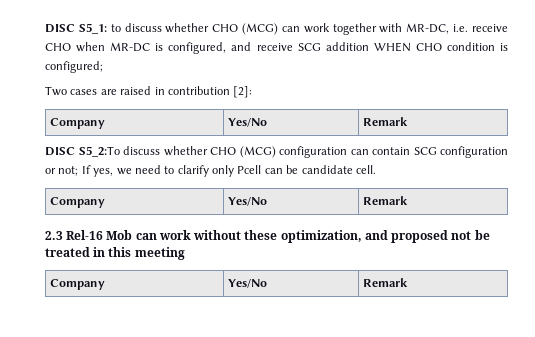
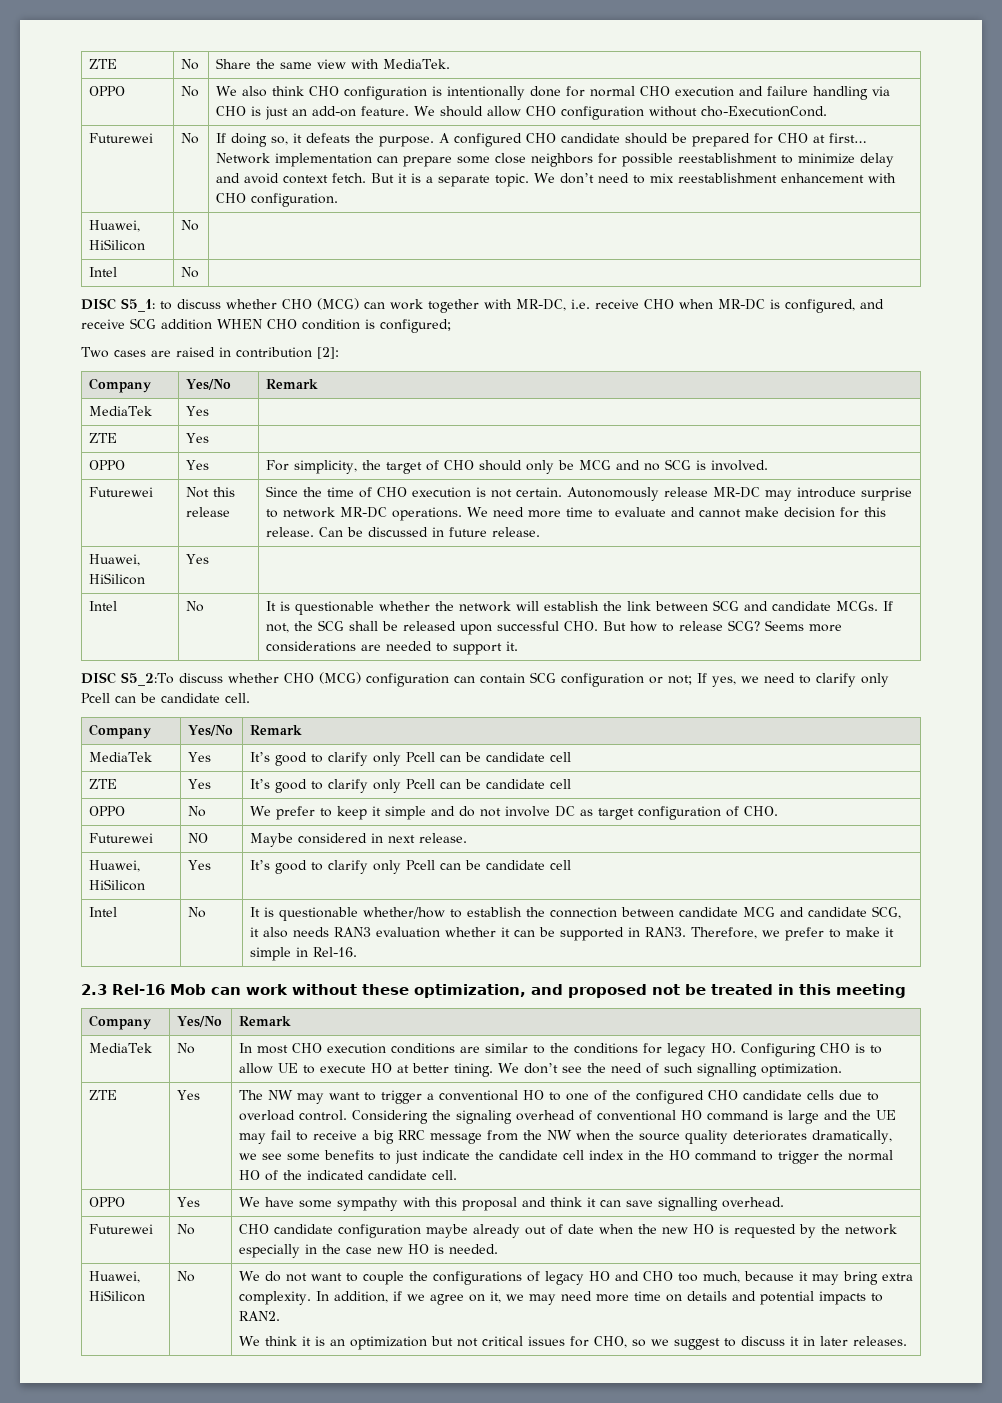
+ ZTE | No | Share the same view with MediaTek.
+ OPPO | No | We also think CHO configuration is intentionally done for normal CHO execution and failure handling via CHO is just an add-on feature. We should allow CHO configuration without cho-ExecutionCond.
+ Futurewei | No | If doing so, it defeats the purpose. A configured CHO candidate should be prepared for CHO at first… Network implementation can prepare some close neighbors for possible reestablishment to minimize delay and avoid context fetch. But it is a separate topic. We don’t need to mix reestablishment enhancement with CHO configuration.
+ Huawei, HiSilicon | No |
+ Intel | No |
  Two cases are raised in contribution [2]:
  Company | Yes/No | Remark
+ MediaTek | Yes |
+ ZTE | Yes |
+ OPPO | Yes | For simplicity, the target of CHO should only be MCG and no SCG is involved.
+ Futurewei | Not this release | Since the time of CHO execution is not certain. Autonomously release MR-DC may introduce surprise to network MR-DC operations. We need more time to evaluate and cannot make decision for this release. Can be discussed in future release.
+ Huawei, HiSilicon | Yes |
+ Intel | No | It is questionable whether the network will establish the link between SCG and candidate MCGs. If not, the SCG shall be released upon successful CHO. But how to release SCG? Seems more considerations are needed to support it.
+ MediaTek | Yes | It’s good to clarify only Pcell can be candidate cell
+ ZTE | Yes | It’s good to clarify only Pcell can be candidate cell
+ OPPO | No | We prefer to keep it simple and do not involve DC as target configuration of CHO.
+ Futurewei | NO | Maybe considered in next release.
+ Huawei, HiSilicon | Yes | It’s good to clarify only Pcell can be candidate cell
+ Intel | No | It is questionable whether/how to establish the connection between candidate MCG and candidate SCG, it also needs RAN3 evaluation whether it can be supported in RAN3. Therefore, we prefer to make it simple in Rel-16.
+ MediaTek | No | In most CHO execution conditions are similar to the conditions for legacy HO. Configuring CHO is to allow UE to execute HO at better tining. We don’t see the need of such signalling optimization.
+ ZTE | Yes | The NW may want to trigger a conventional HO to one of the configured CHO candidate cells due to overload control. Considering the signaling overhead of conventional HO command is large and the UE may fail to receive a big RRC message from the NW when the source quality deteriorates dramatically, we see some benefits to just indicate the candidate cell index in the HO command to trigger the normal HO of the indicated candidate cell.
+ OPPO | Yes | We have some sympathy with this proposal and think it can save signalling overhead.
+ Futurewei | No | CHO candidate configuration maybe already out of date when the new HO is requested by the network especially in the case new HO is needed.
+ Huawei, HiSilicon | No | We do not want to couple the configurations of legacy HO and CHO too much, because it may bring extra complexity. In addition, if we agree on it, we may need more time on details and potential impacts to RAN2.
+ We think it is an optimization but not critical issues for CHO, so we suggest to discuss it in later releases.

